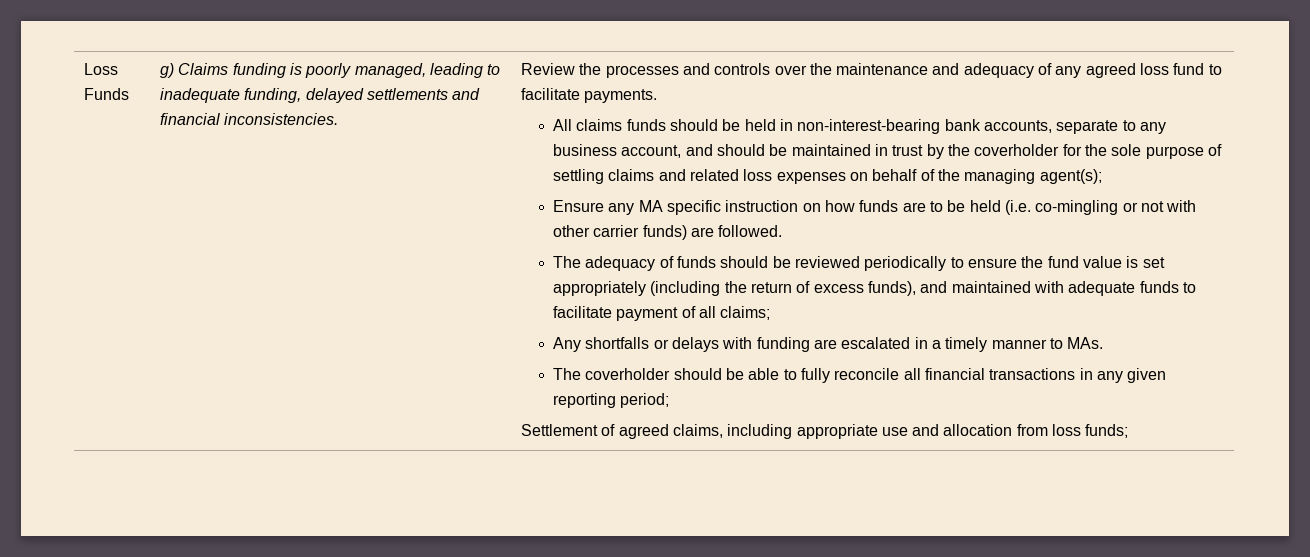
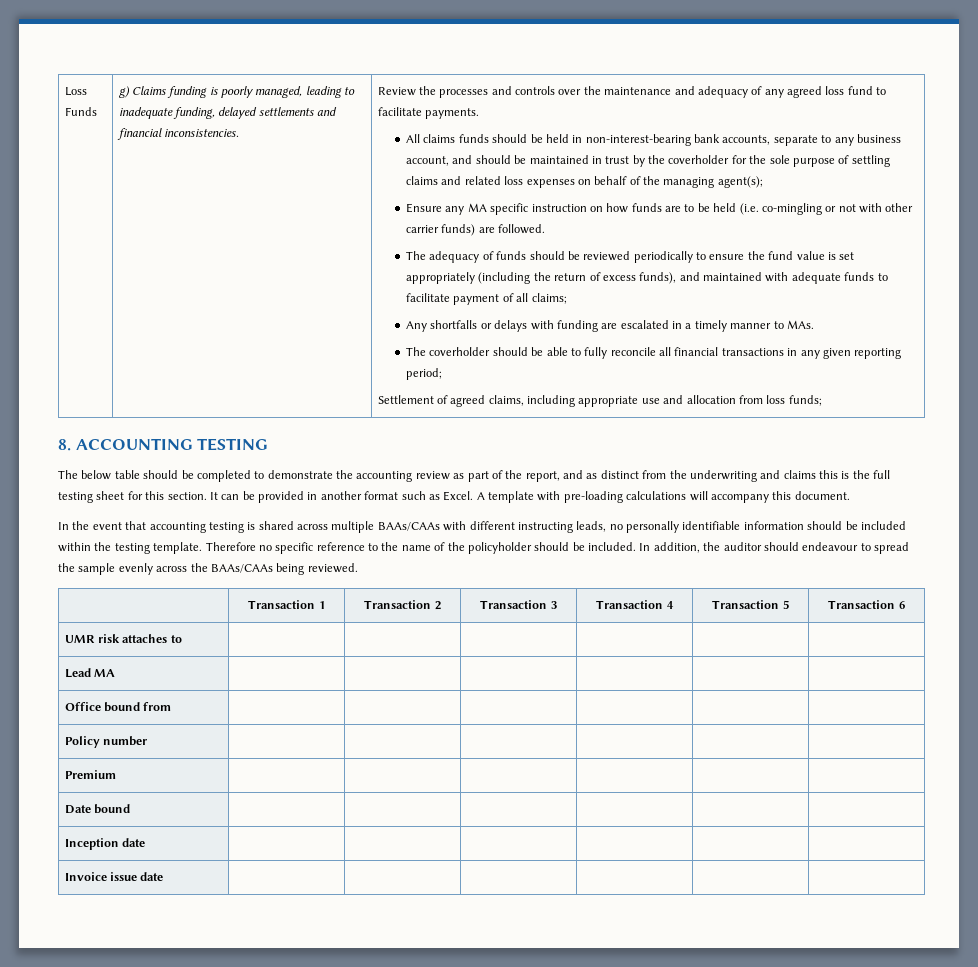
+ 8. ACCOUNTING TESTING
+ The below table should be completed to demonstrate the accounting review as part of the report, and as distinct from the underwriting and claims this is the full testing sheet for this section. It can be provided in another format such as Excel. A template with pre-loading calculations will accompany this document.
+ In the event that accounting testing is shared across multiple BAAs/CAAs with different instructing leads, no personally identifiable information should be included within the testing template. Therefore no specific reference to the name of the policyholder should be included. In addition, the auditor should endeavour to spread the sample evenly across the BAAs/CAAs being reviewed.
+ | Transaction 1 | Transaction 2 | Transaction 3 | Transaction 4 | Transaction 5 | Transaction 6
+ UMR risk attaches to | | | | | |
+ Lead MA | | | | | |
+ Office bound from | | | | | |
+ Policy number | | | | | |
+ Premium | | | | | |
+ Date bound | | | | | |
+ Inception date | | | | | |
+ Invoice issue date | | | | | |

